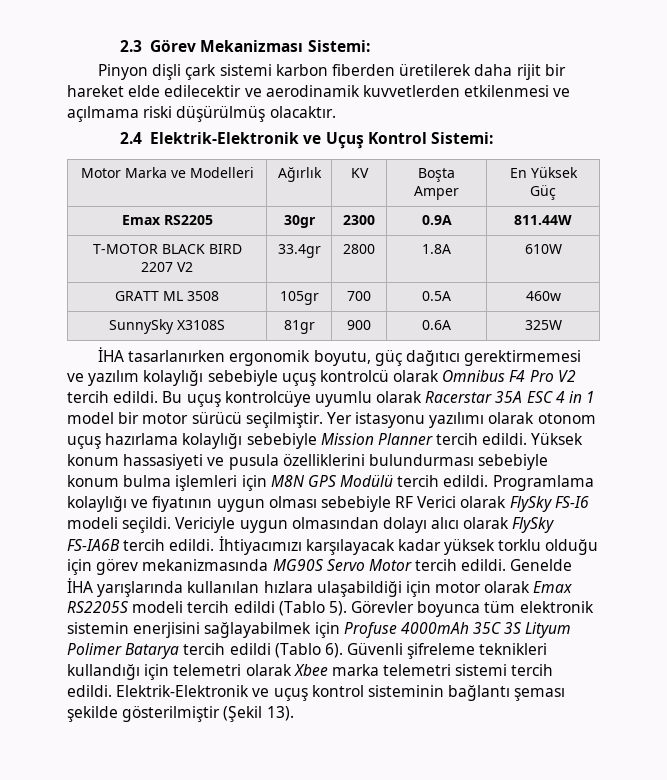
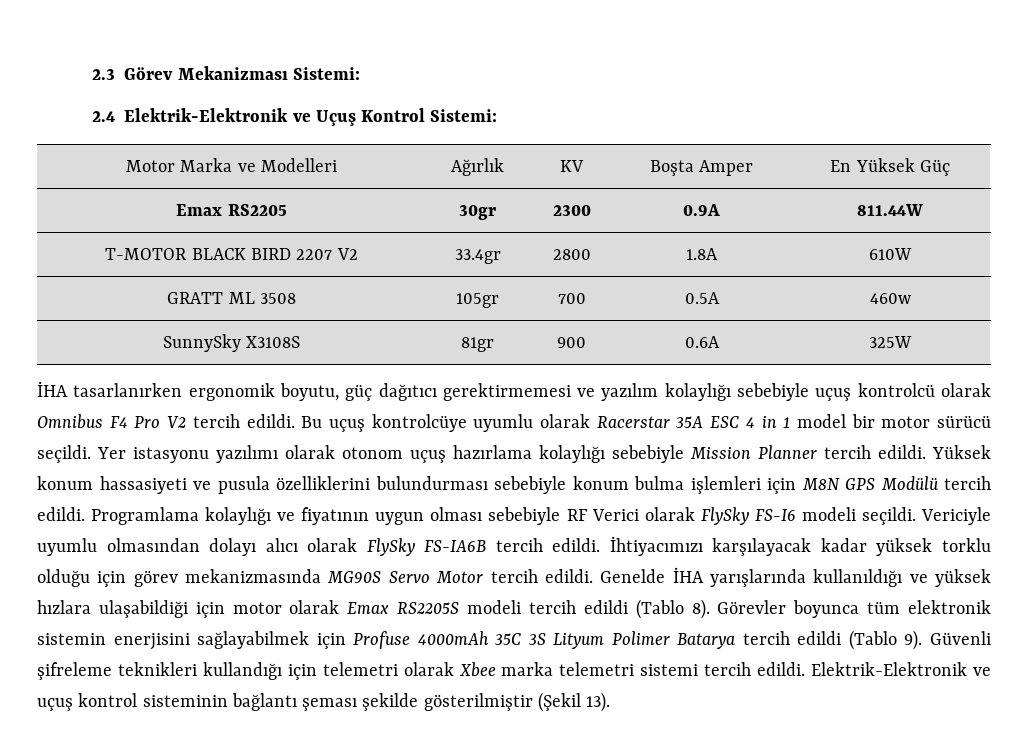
- Pinyon dişli çark sistemi karbon fiberden üretilerek daha rijit bir hareket elde edilecektir ve aerodinamik kuvvetlerden etkilenmesi ve açılmama riski düşürülmüş olacaktır.
- Bu uçuş kontrolcüye uyumlu olarak Racerstar 35A ESC 4 in 1 model bir motor sürücü seçilmiştir.
+ Bu uçuş kontrolcüye uyumlu olarak Racerstar 35A ESC 4 in 1 model bir motor sürücü seçildi.
- Vericiyle uygun olmasından dolayı alıcı olarak FlySky FS-IA6B tercih edildi.
+ Vericiyle uyumlu olmasından dolayı alıcı olarak FlySky FS-IA6B tercih edildi.
- Genelde İHA yarışlarında kullanılan hızlara ulaşabildiği için motor olarak Emax RS2205S modeli tercih edildi (Tablo 5).
+ Genelde İHA yarışlarında kullanıldığı ve yüksek hızlara ulaşabildiği için motor olarak Emax RS2205S modeli tercih edildi (Tablo 8).
- Görevler boyunca tüm elektronik sistemin enerjisini sağlayabilmek için Profuse 4000mAh 35C 3S Lityum Polimer Batarya tercih edildi (Tablo 6).
+ Görevler boyunca tüm elektronik sistemin enerjisini sağlayabilmek için Profuse 4000mAh 35C 3S Lityum Polimer Batarya tercih edildi (Tablo 9).

